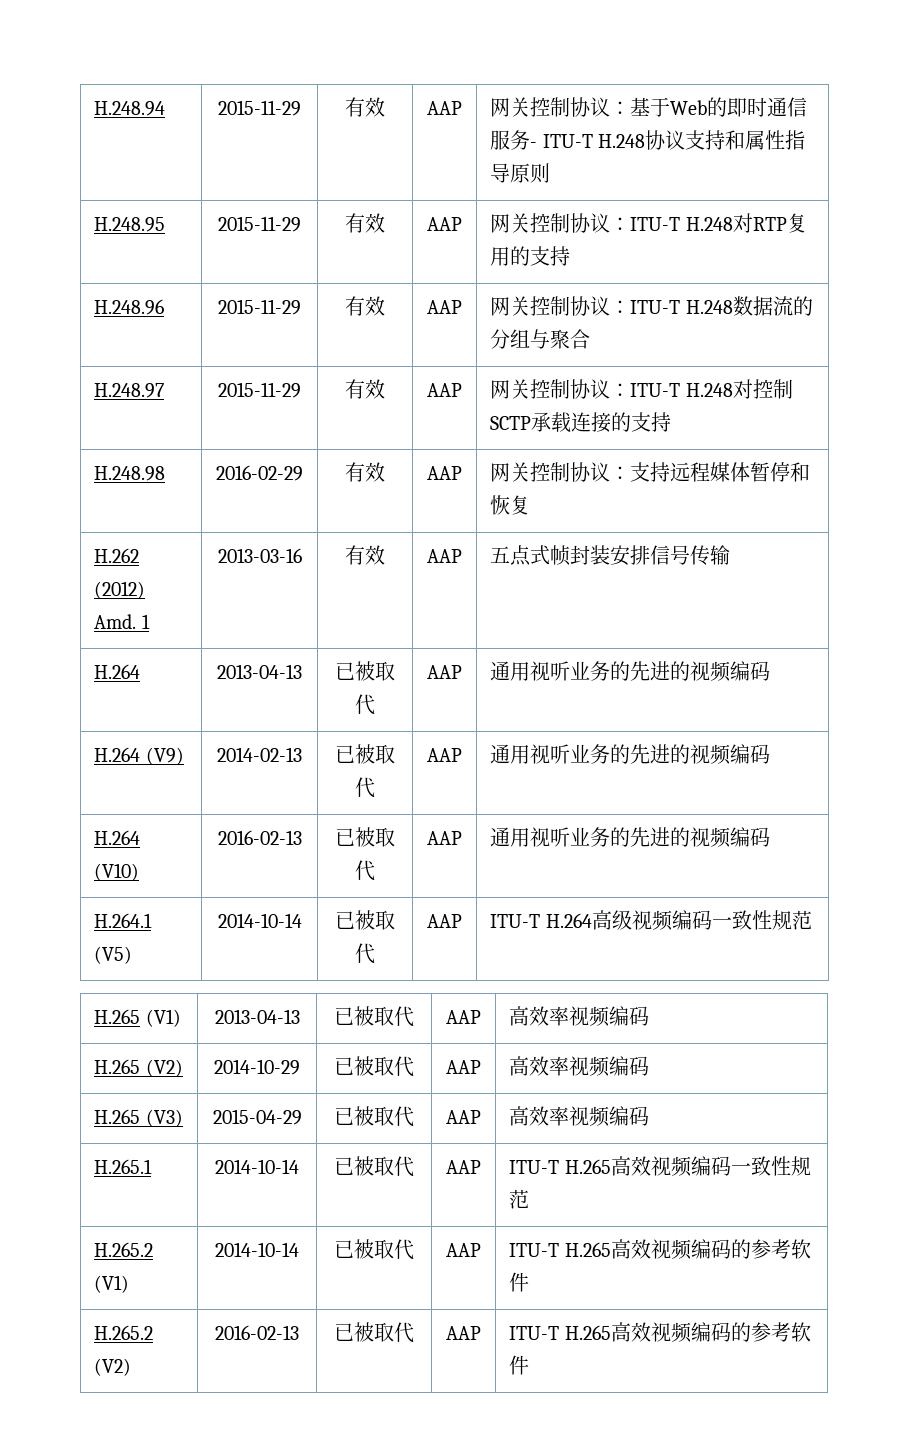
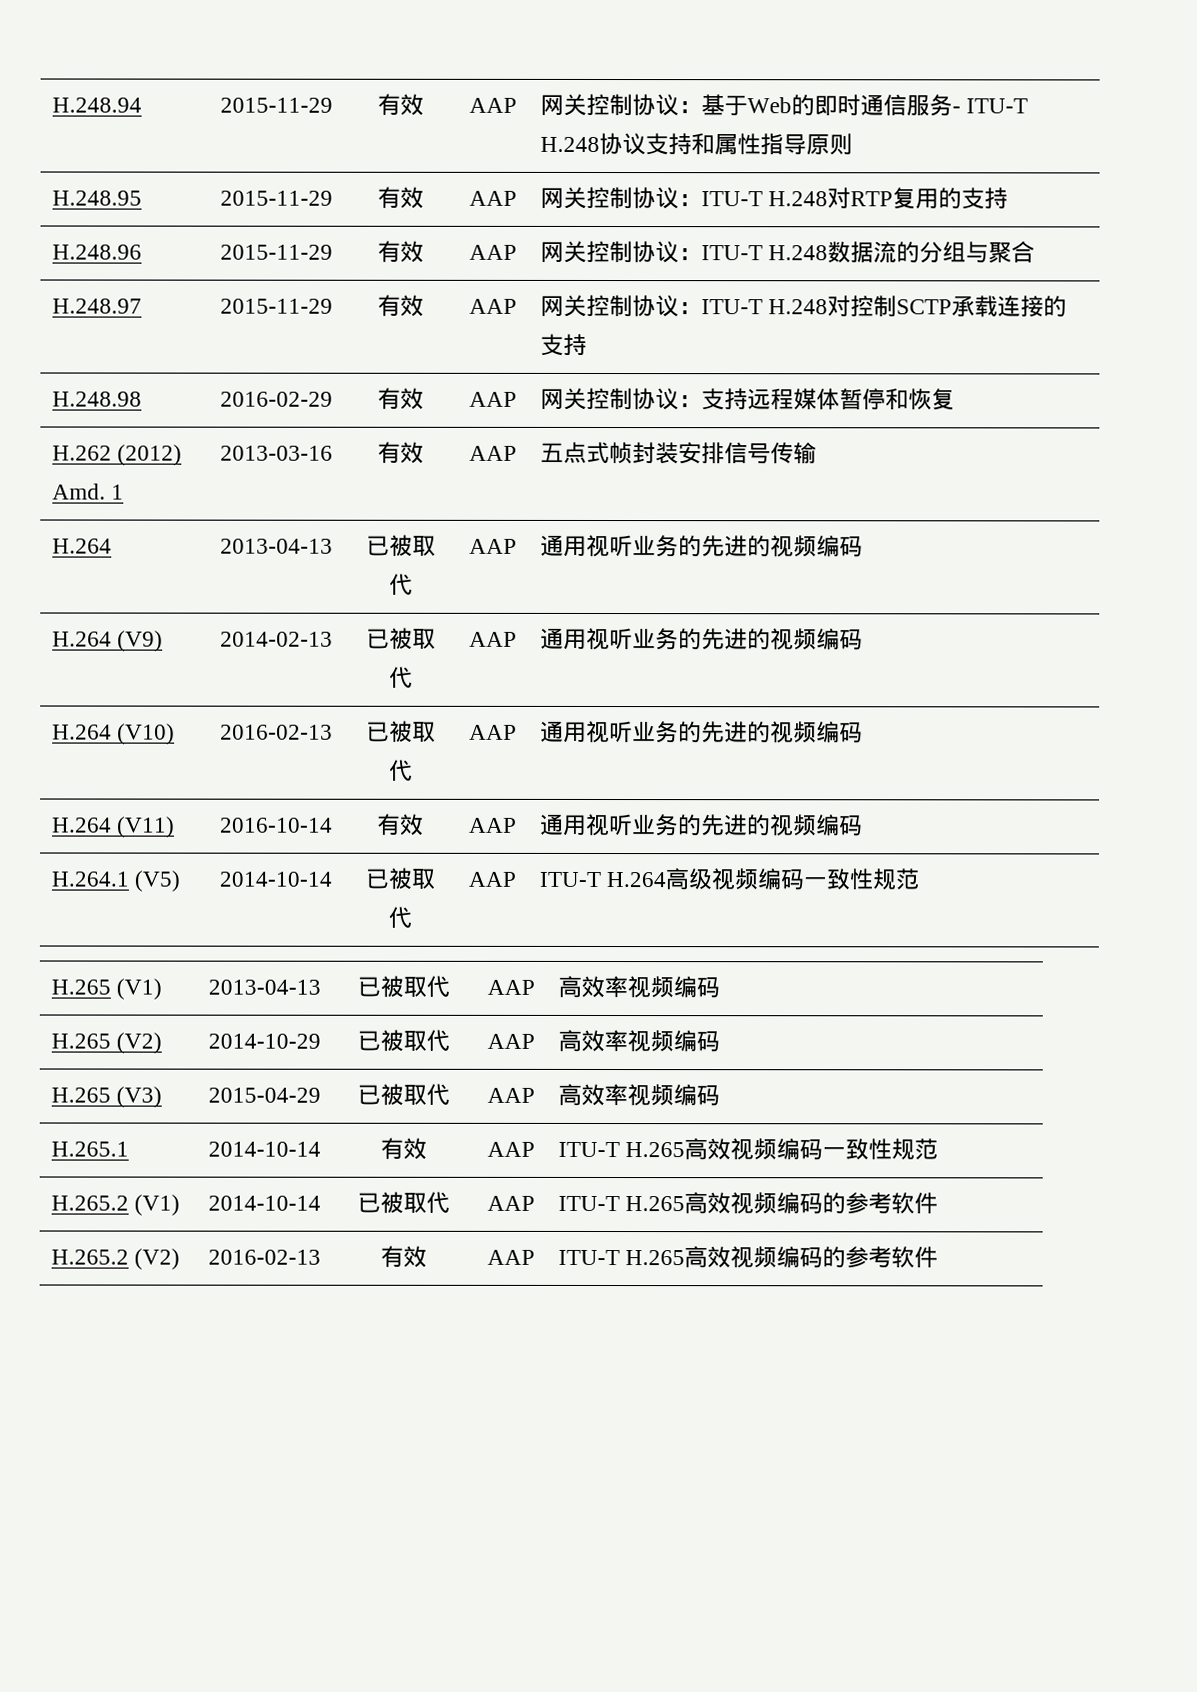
+ H.264 (V11) | 2016-10-14 | 有效 | AAP | 通用视听业务的先进的视频编码
- H.265.1 | 2014-10-14 | 已被取代 | AAP | ITU-T H.265高效视频编码一致性规范
+ H.265.1 | 2014-10-14 | 有效 | AAP | ITU-T H.265高效视频编码一致性规范
- H.265.2 (V2) | 2016-02-13 | 已被取代 | AAP | ITU-T H.265高效视频编码的参考软件
+ H.265.2 (V2) | 2016-02-13 | 有效 | AAP | ITU-T H.265高效视频编码的参考软件

